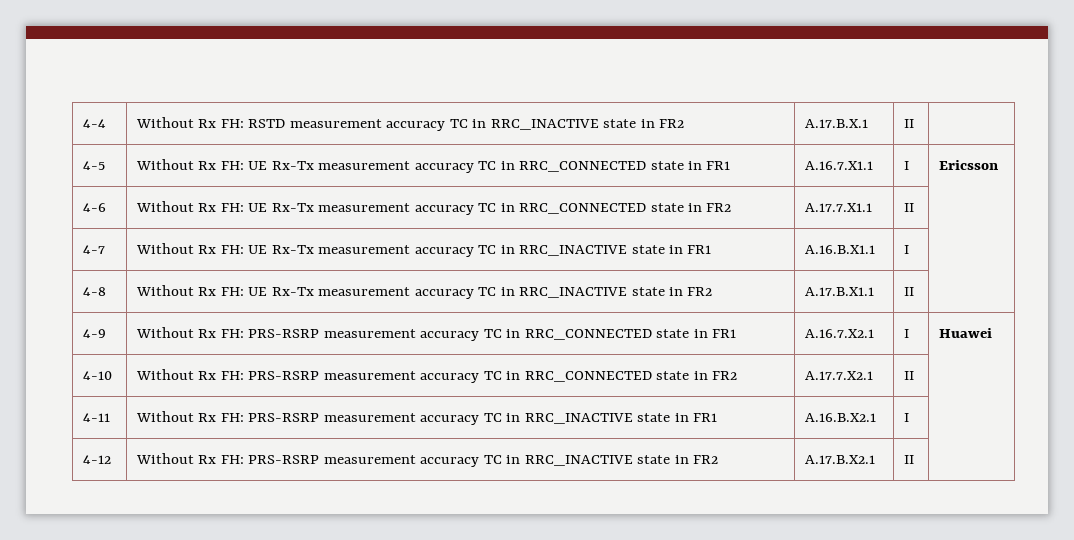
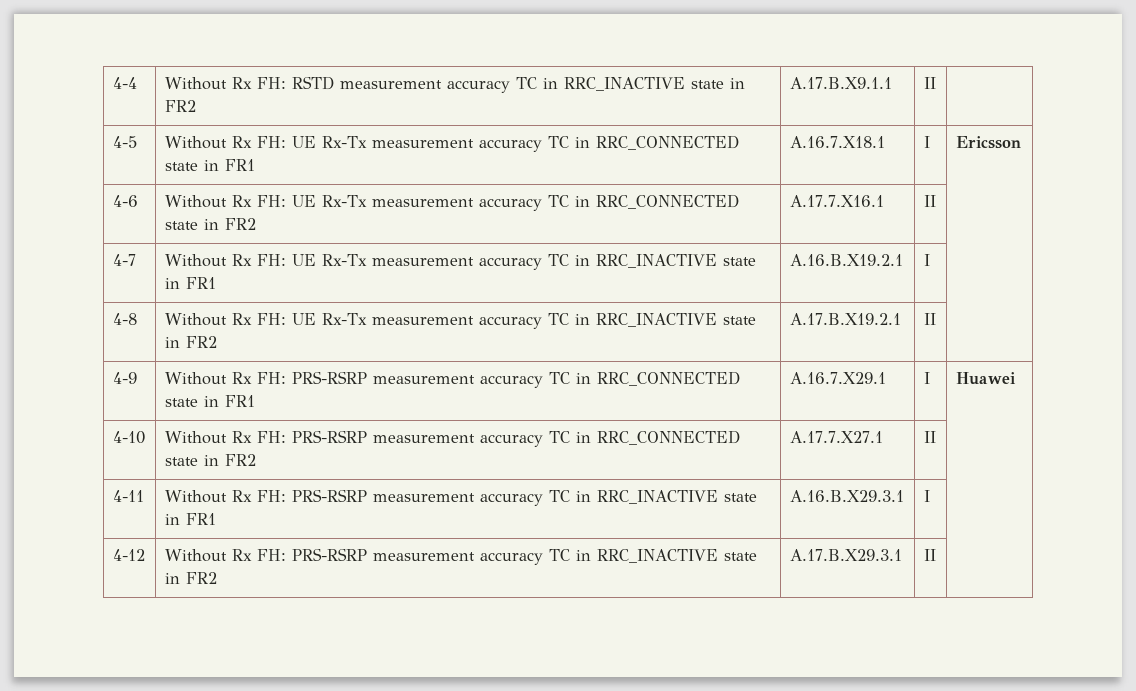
- 4-4 | Without Rx FH: RSTD measurement accuracy TC in RRC_INACTIVE state in FR2 | A.17.B.X.1 | II |
+ 4-4 | Without Rx FH: RSTD measurement accuracy TC in RRC_INACTIVE state in FR2 | A.17.B.X9.1.1 | II |
- 4-5 | Without Rx FH: UE Rx-Tx measurement accuracy TC in RRC_CONNECTED state in FR1 | A.16.7.X1.1 | I | Ericsson
+ 4-5 | Without Rx FH: UE Rx-Tx measurement accuracy TC in RRC_CONNECTED state in FR1 | A.16.7.X18.1 | I | Ericsson
- 4-6 | Without Rx FH: UE Rx-Tx measurement accuracy TC in RRC_CONNECTED state in FR2 | A.17.7.X1.1 | II |
+ 4-6 | Without Rx FH: UE Rx-Tx measurement accuracy TC in RRC_CONNECTED state in FR2 | A.17.7.X16.1 | II |
- 4-7 | Without Rx FH: UE Rx-Tx measurement accuracy TC in RRC_INACTIVE state in FR1 | A.16.B.X1.1 | I |
+ 4-7 | Without Rx FH: UE Rx-Tx measurement accuracy TC in RRC_INACTIVE state in FR1 | A.16.B.X19.2.1 | I |
- 4-8 | Without Rx FH: UE Rx-Tx measurement accuracy TC in RRC_INACTIVE state in FR2 | A.17.B.X1.1 | II |
+ 4-8 | Without Rx FH: UE Rx-Tx measurement accuracy TC in RRC_INACTIVE state in FR2 | A.17.B.X19.2.1 | II |
- 4-9 | Without Rx FH: PRS-RSRP measurement accuracy TC in RRC_CONNECTED state in FR1 | A.16.7.X2.1 | I | Huawei
+ 4-9 | Without Rx FH: PRS-RSRP measurement accuracy TC in RRC_CONNECTED state in FR1 | A.16.7.X29.1 | I | Huawei
- 4-10 | Without Rx FH: PRS-RSRP measurement accuracy TC in RRC_CONNECTED state in FR2 | A.17.7.X2.1 | II |
+ 4-10 | Without Rx FH: PRS-RSRP measurement accuracy TC in RRC_CONNECTED state in FR2 | A.17.7.X27.1 | II |
- 4-11 | Without Rx FH: PRS-RSRP measurement accuracy TC in RRC_INACTIVE state in FR1 | A.16.B.X2.1 | I |
+ 4-11 | Without Rx FH: PRS-RSRP measurement accuracy TC in RRC_INACTIVE state in FR1 | A.16.B.X29.3.1 | I |
- 4-12 | Without Rx FH: PRS-RSRP measurement accuracy TC in RRC_INACTIVE state in FR2 | A.17.B.X2.1 | II |
+ 4-12 | Without Rx FH: PRS-RSRP measurement accuracy TC in RRC_INACTIVE state in FR2 | A.17.B.X29.3.1 | II |

